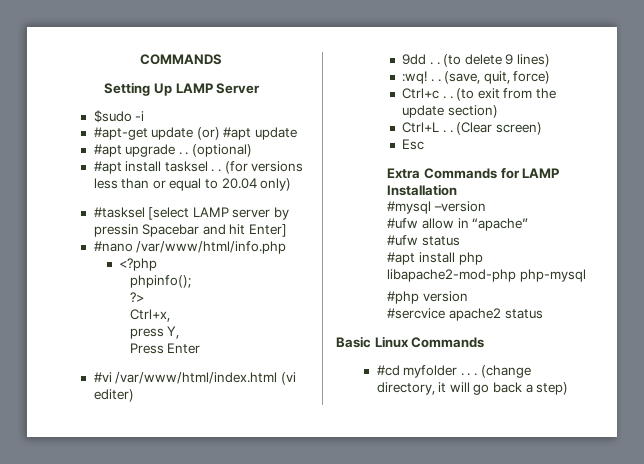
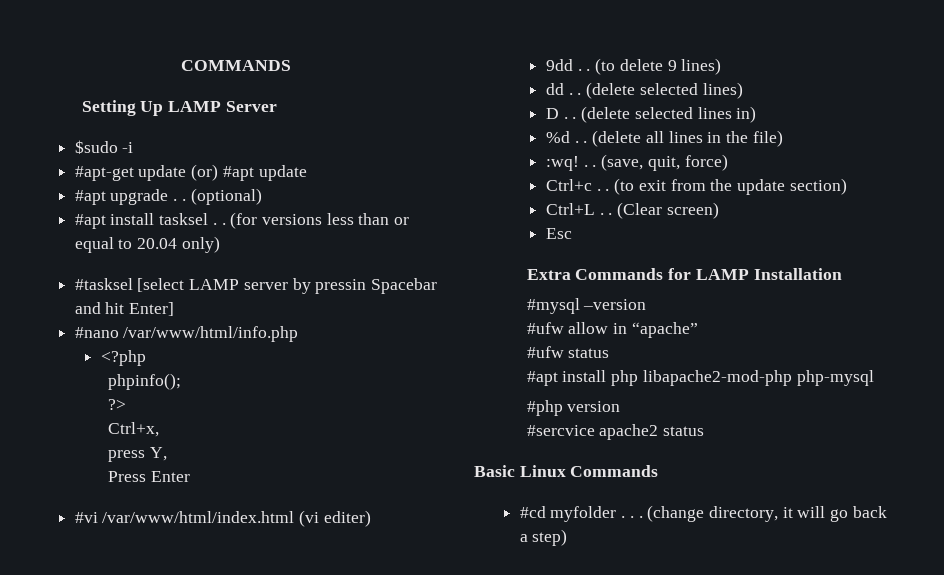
+ dd . . (delete selected lines)
+ D . . (delete selected lines in)
+ %d . . (delete all lines in the file)

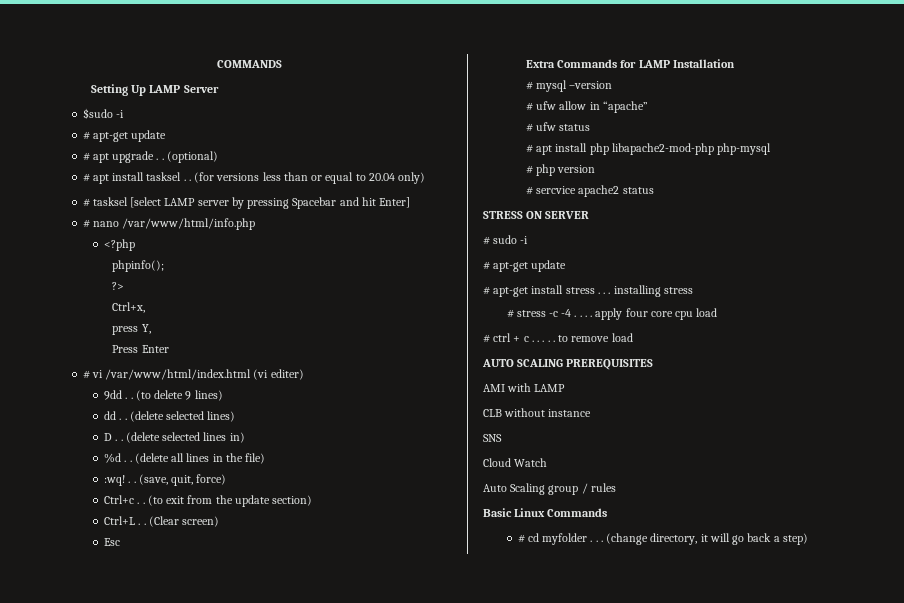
  $sudo -i
- #apt-get update (or) #apt update
- #apt upgrade . .
+ # apt-get update
+ # apt upgrade . .
- #apt install tasksel . .
+ # apt install tasksel . .
- #tasksel [select LAMP server by pressin Spacebar and hit Enter]
+ # tasksel [select LAMP server by pressing Spacebar and hit Enter]
- #nano /var/www/html/info.php
+ # nano /var/www/html/info.php
- #vi /var/www/html/index.html (vi editer)
+ # vi /var/www/html/index.html (vi editer)
- #mysql –version
+ # mysql –version
- #ufw allow in “apache”
+ # ufw allow in “apache”
- #ufw status
- #apt install php libapache2-mod-php php-mysql
+ # ufw status
+ # apt install php libapache2-mod-php php-mysql
- #php version
+ # php version
- #sercvice apache2 status
+ # sercvice apache2 status
+ STRESS ON SERVER
+ # sudo -i
+ # apt-get update
+ # apt-get install stress . . . installing stress
+ # stress -c -4 . . . . apply four core cpu load
+ # ctrl + c . . . . . to remove load
+ AUTO SCALING PREREQUISITES
+ AMI with LAMP
+ CLB without instance
+ SNS
+ Cloud Watch
+ Auto Scaling group / rules
- #cd myfolder . . .
+ # cd myfolder . . .

